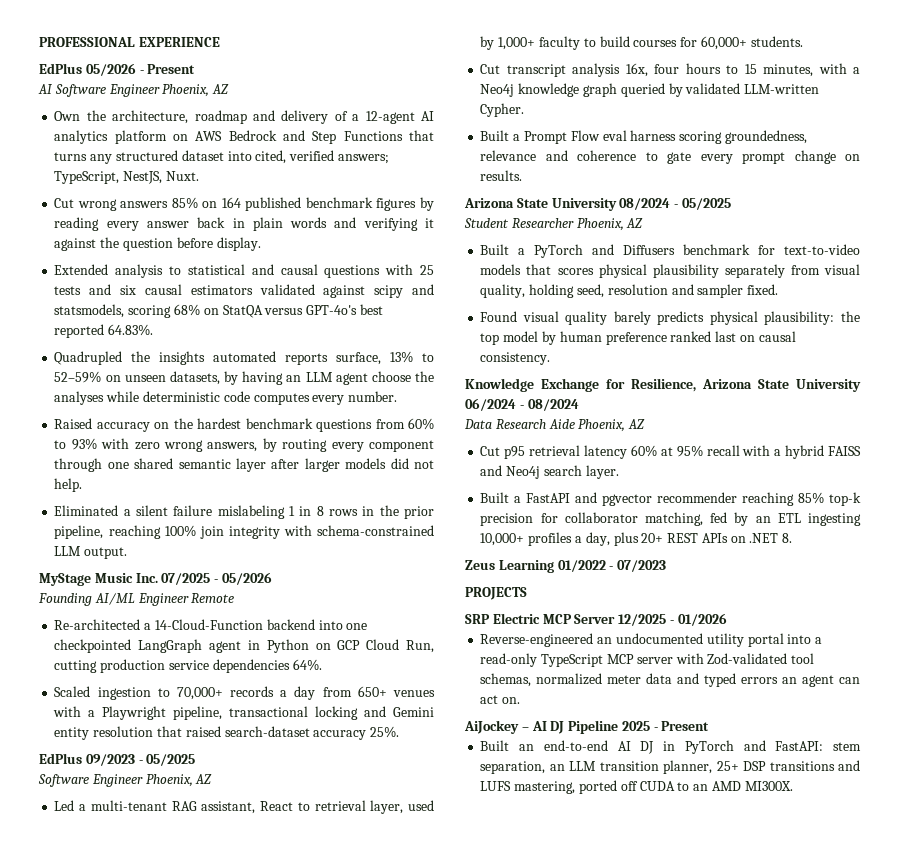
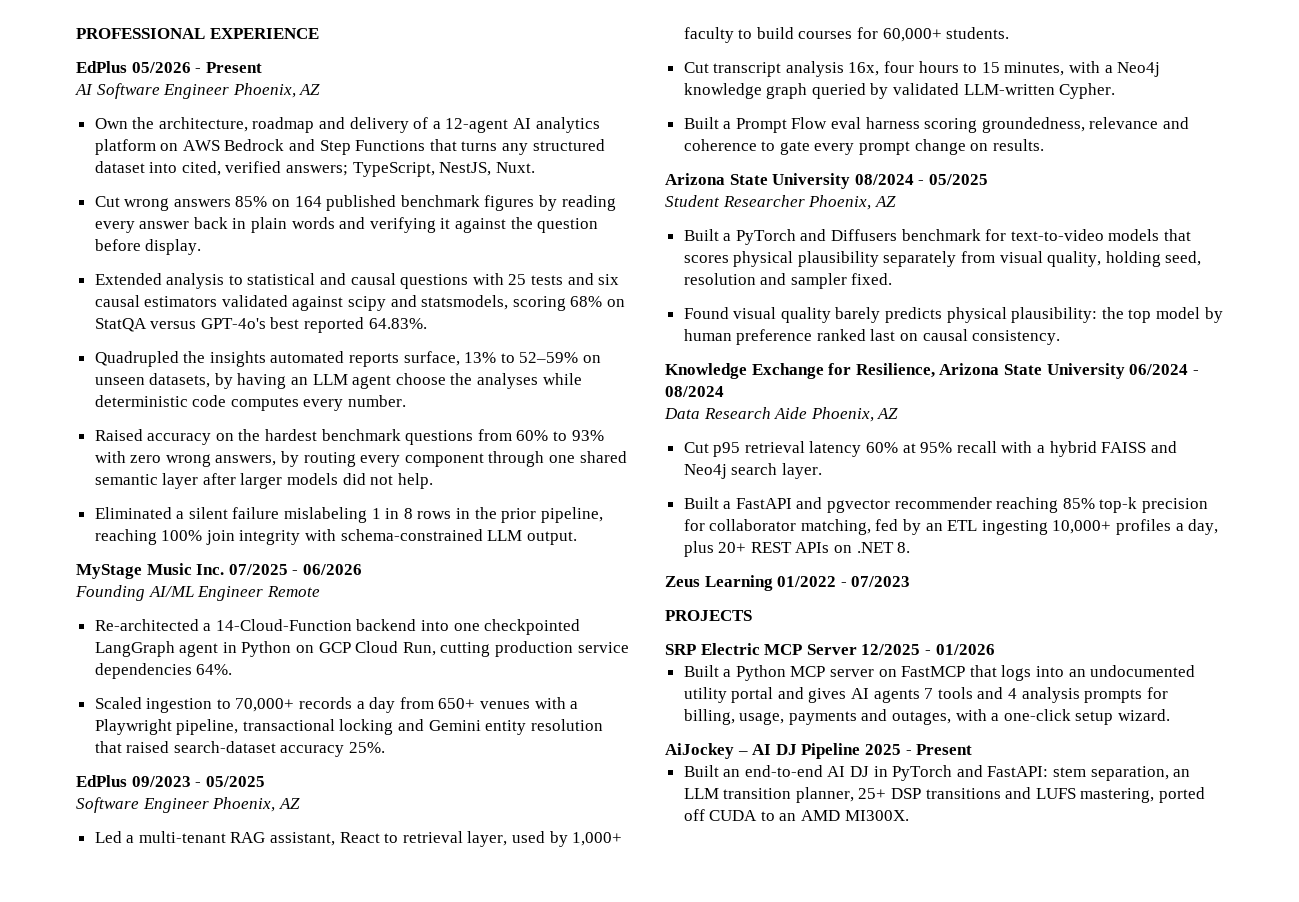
- MyStage Music Inc. 07/2025 - 05/2026
+ MyStage Music Inc. 07/2025 - 06/2026
- Reverse-engineered an undocumented utility portal into a read-only TypeScript MCP server with Zod-validated tool schemas, normalized meter data and typed errors an agent can act on.
+ Built a Python MCP server on FastMCP that logs into an undocumented utility portal and gives AI agents 7 tools and 4 analysis prompts for billing, usage, payments and outages, with a one-click setup wizard.

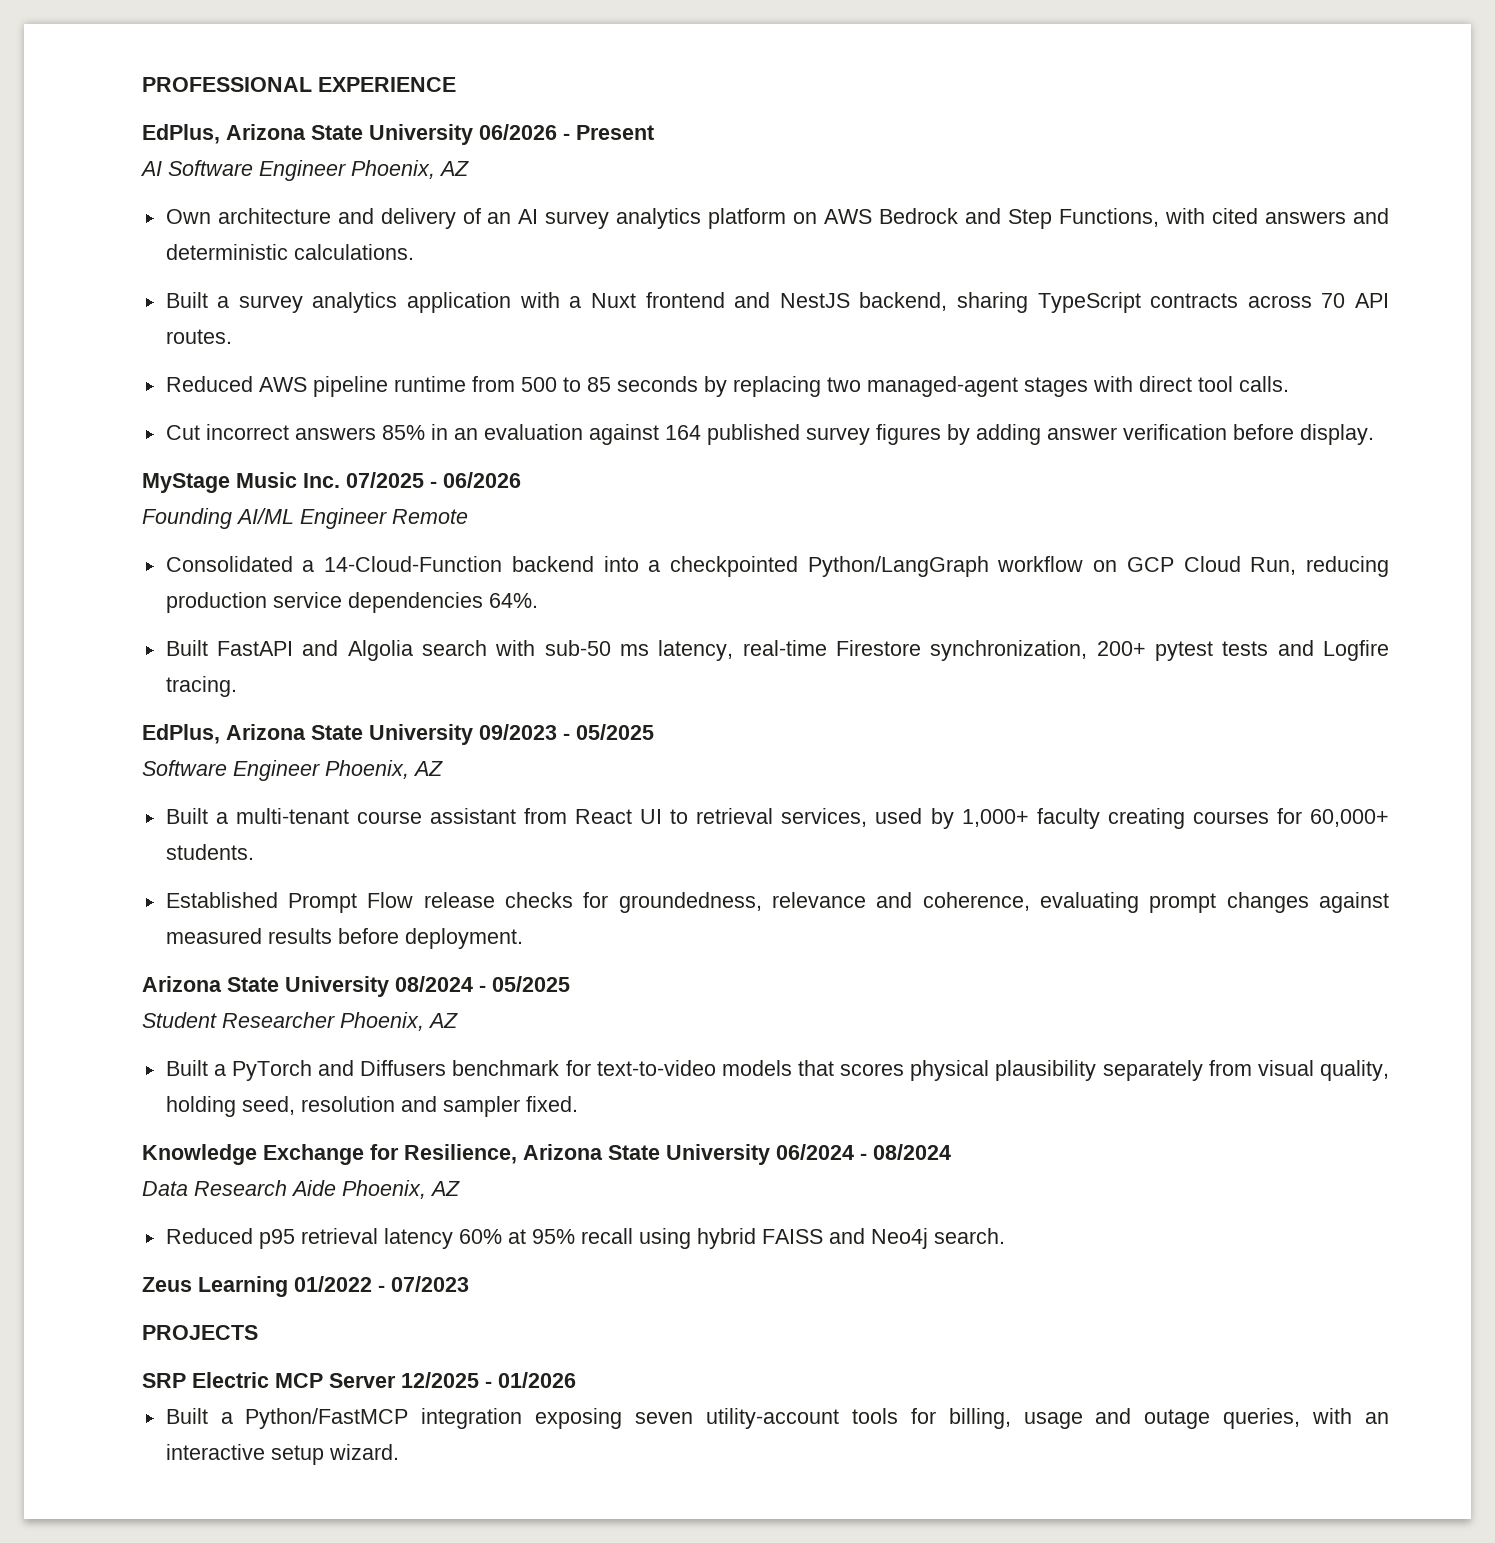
- EdPlus 05/2026 - Present
+ EdPlus, Arizona State University 06/2026 - Present
- Own the architecture, roadmap and delivery of a 12-agent AI analytics platform on AWS Bedrock and Step Functions that turns any structured dataset into cited, verified answers; TypeScript, NestJS, Nuxt.
- Cut wrong answers 85% on 164 published benchmark figures by reading every answer back in plain words and verifying it against the question before display.
- Extended analysis to statistical and causal questions with 25 tests and six causal estimators validated against scipy and statsmodels, scoring 68% on StatQA versus GPT-4o's best reported 64.83%.
- Quadrupled the insights automated reports surface, 13% to 52–59% on unseen datasets, by having an LLM agent choose the analyses while deterministic code computes every number.
- Raised accuracy on the hardest benchmark questions from 60% to 93% with zero wrong answers, by routing every component through one shared semantic layer after larger models did not help.
- Eliminated a silent failure mislabeling 1 in 8 rows in the prior pipeline, reaching 100% join integrity with schema-constrained LLM output.
+ Own architecture and delivery of an AI survey analytics platform on AWS Bedrock and Step Functions, with cited answers and deterministic calculations.
+ Built a survey analytics application with a Nuxt frontend and NestJS backend, sharing TypeScript contracts across 70 API routes.
+ Reduced AWS pipeline runtime from 500 to 85 seconds by replacing two managed-agent stages with direct tool calls.
+ Cut incorrect answers 85% in an evaluation against 164 published survey figures by adding answer verification before display.
- Re-architected a 14-Cloud-Function backend into one checkpointed LangGraph agent in Python on GCP Cloud Run, cutting production service dependencies 64%.
+ Consolidated a 14-Cloud-Function backend into a checkpointed Python/LangGraph workflow on GCP Cloud Run, reducing production service dependencies 64%.
- Scaled ingestion to 70,000+ records a day from 650+ venues with a Playwright pipeline, transactional locking and Gemini entity resolution that raised search-dataset accuracy 25%.
- EdPlus 09/2023 - 05/2025
+ Built FastAPI and Algolia search with sub-50 ms latency, real-time Firestore synchronization, 200+ pytest tests and Logfire tracing.
+ EdPlus, Arizona State University 09/2023 - 05/2025
- Led a multi-tenant RAG assistant, React to retrieval layer, used by 1,000+ faculty to build courses for 60,000+ students.
+ Built a multi-tenant course assistant from React UI to retrieval services, used by 1,000+ faculty creating courses for 60,000+ students.
- Cut transcript analysis 16x, four hours to 15 minutes, with a Neo4j knowledge graph queried by validated LLM-written Cypher.
- Built a Prompt Flow eval harness scoring groundedness, relevance and coherence to gate every prompt change on results.
+ Established Prompt Flow release checks for groundedness, relevance and coherence, evaluating prompt changes against measured results before deployment.
- Found visual quality barely predicts physical plausibility: the top model by human preference ranked last on causal consistency.
- Cut p95 retrieval latency 60% at 95% recall with a hybrid FAISS and Neo4j search layer.
- Built a FastAPI and pgvector recommender reaching 85% top-k precision for collaborator matching, fed by an ETL ingesting 10,000+ profiles a day, plus 20+ REST APIs on .NET 8.
+ Reduced p95 retrieval latency 60% at 95% recall using hybrid FAISS and Neo4j search.
- Built a Python MCP server on FastMCP that logs into an undocumented utility portal and gives AI agents 7 tools and 4 analysis prompts for billing, usage, payments and outages, with a one-click setup wizard.
- AiJockey – AI DJ Pipeline 2025 - Present
- Built an end-to-end AI DJ in PyTorch and FastAPI: stem separation, an LLM transition planner, 25+ DSP transitions and LUFS mastering, ported off CUDA to an AMD MI300X.
+ Built a Python/FastMCP integration exposing seven utility-account tools for billing, usage and outage queries, with an interactive setup wizard.

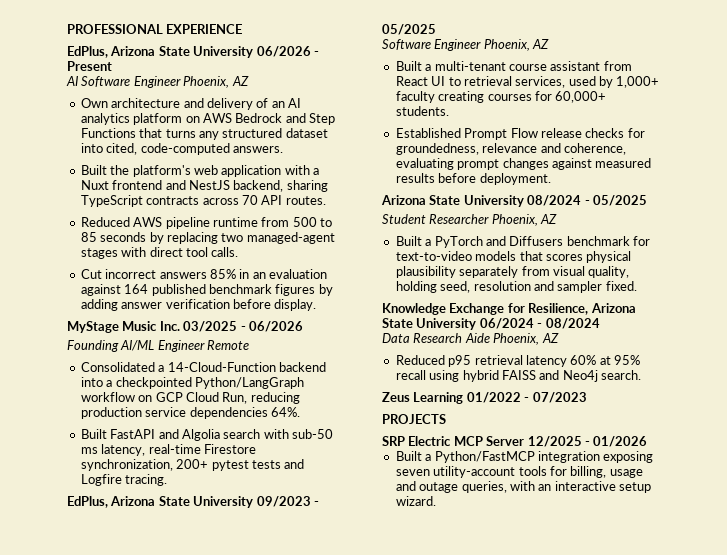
- Own architecture and delivery of an AI survey analytics platform on AWS Bedrock and Step Functions, with cited answers and deterministic calculations.
- Built a survey analytics application with a Nuxt frontend and NestJS backend, sharing TypeScript contracts across 70 API routes.
+ Own architecture and delivery of an AI analytics platform on AWS Bedrock and Step Functions that turns any structured dataset into cited, code-computed answers.
+ Built the platform's web application with a Nuxt frontend and NestJS backend, sharing TypeScript contracts across 70 API routes.
- Cut incorrect answers 85% in an evaluation against 164 published survey figures by adding answer verification before display.
+ Cut incorrect answers 85% in an evaluation against 164 published benchmark figures by adding answer verification before display.
- MyStage Music Inc. 07/2025 - 06/2026
+ MyStage Music Inc. 03/2025 - 06/2026

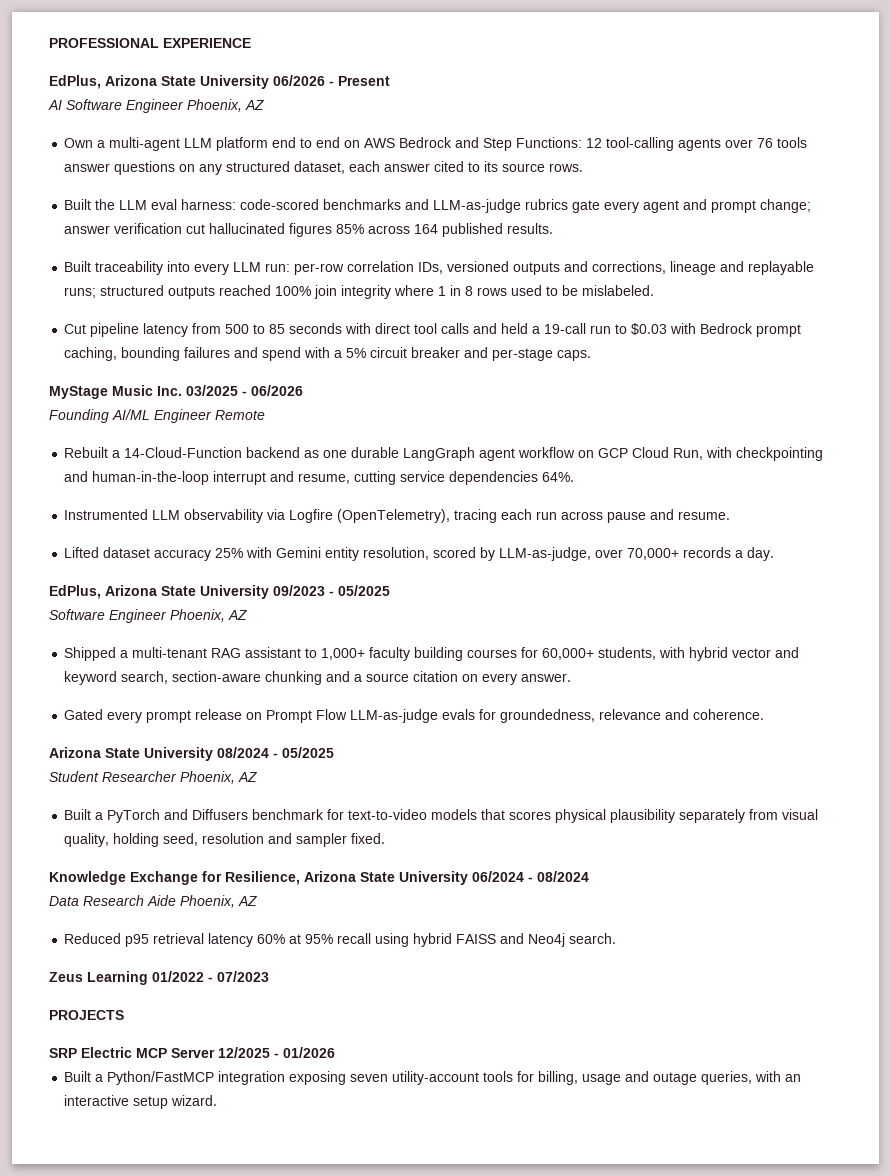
- Own architecture and delivery of an AI analytics platform on AWS Bedrock and Step Functions that turns any structured dataset into cited, code-computed answers.
- Built the platform's web application with a Nuxt frontend and NestJS backend, sharing TypeScript contracts across 70 API routes.
- Reduced AWS pipeline runtime from 500 to 85 seconds by replacing two managed-agent stages with direct tool calls.
- Cut incorrect answers 85% in an evaluation against 164 published benchmark figures by adding answer verification before display.
+ Own a multi-agent LLM platform end to end on AWS Bedrock and Step Functions: 12 tool-calling agents over 76 tools answer questions on any structured dataset, each answer cited to its source rows.
+ Built the LLM eval harness: code-scored benchmarks and LLM-as-judge rubrics gate every agent and prompt change; answer verification cut hallucinated figures 85% across 164 published results.
+ Built traceability into every LLM run: per-row correlation IDs, versioned outputs and corrections, lineage and replayable runs; structured outputs reached 100% join integrity where 1 in 8 rows used to be mislabeled.
+ Cut pipeline latency from 500 to 85 seconds with direct tool calls and held a 19-call run to $0.03 with Bedrock prompt caching, bounding failures and spend with a 5% circuit breaker and per-stage caps.
- Consolidated a 14-Cloud-Function backend into a checkpointed Python/LangGraph workflow on GCP Cloud Run, reducing production service dependencies 64%.
- Built FastAPI and Algolia search with sub-50 ms latency, real-time Firestore synchronization, 200+ pytest tests and Logfire tracing.
+ Rebuilt a 14-Cloud-Function backend as one durable LangGraph agent workflow on GCP Cloud Run, with checkpointing and human-in-the-loop interrupt and resume, cutting service dependencies 64%.
+ Instrumented LLM observability via Logfire (OpenTelemetry), tracing each run across pause and resume.
+ Lifted dataset accuracy 25% with Gemini entity resolution, scored by LLM-as-judge, over 70,000+ records a day.
- Built a multi-tenant course assistant from React UI to retrieval services, used by 1,000+ faculty creating courses for 60,000+ students.
- Established Prompt Flow release checks for groundedness, relevance and coherence, evaluating prompt changes against measured results before deployment.
+ Shipped a multi-tenant RAG assistant to 1,000+ faculty building courses for 60,000+ students, with hybrid vector and keyword search, section-aware chunking and a source citation on every answer.
+ Gated every prompt release on Prompt Flow LLM-as-judge evals for groundedness, relevance and coherence.

